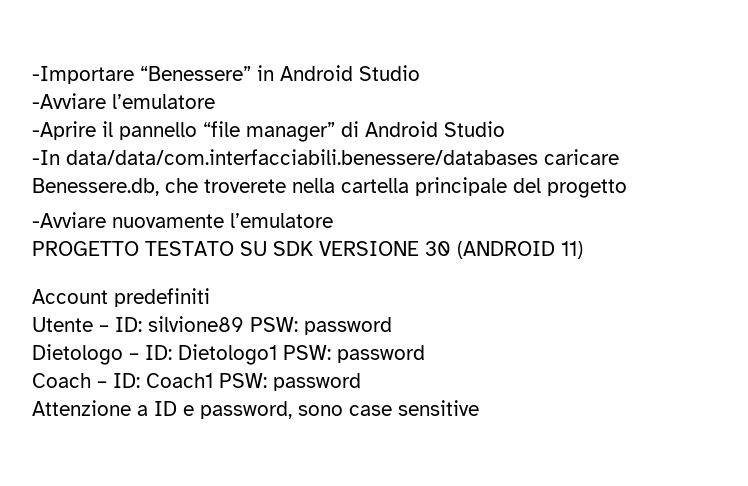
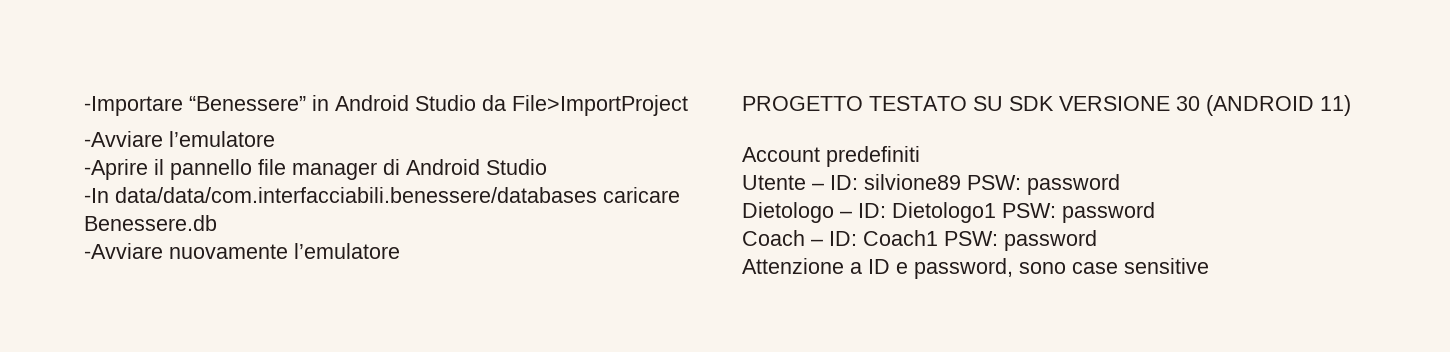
- -Importare “Benessere” in Android Studio
+ -Importare “Benessere” in Android Studio da File>ImportProject
- -Aprire il pannello “file manager” di Android Studio
+ -Aprire il pannello file manager di Android Studio
- -In data/data/com.interfacciabili.benessere/databases caricare Benessere.db, che troverete nella cartella principale del progetto
+ -In data/data/com.interfacciabili.benessere/databases caricare Benessere.db

